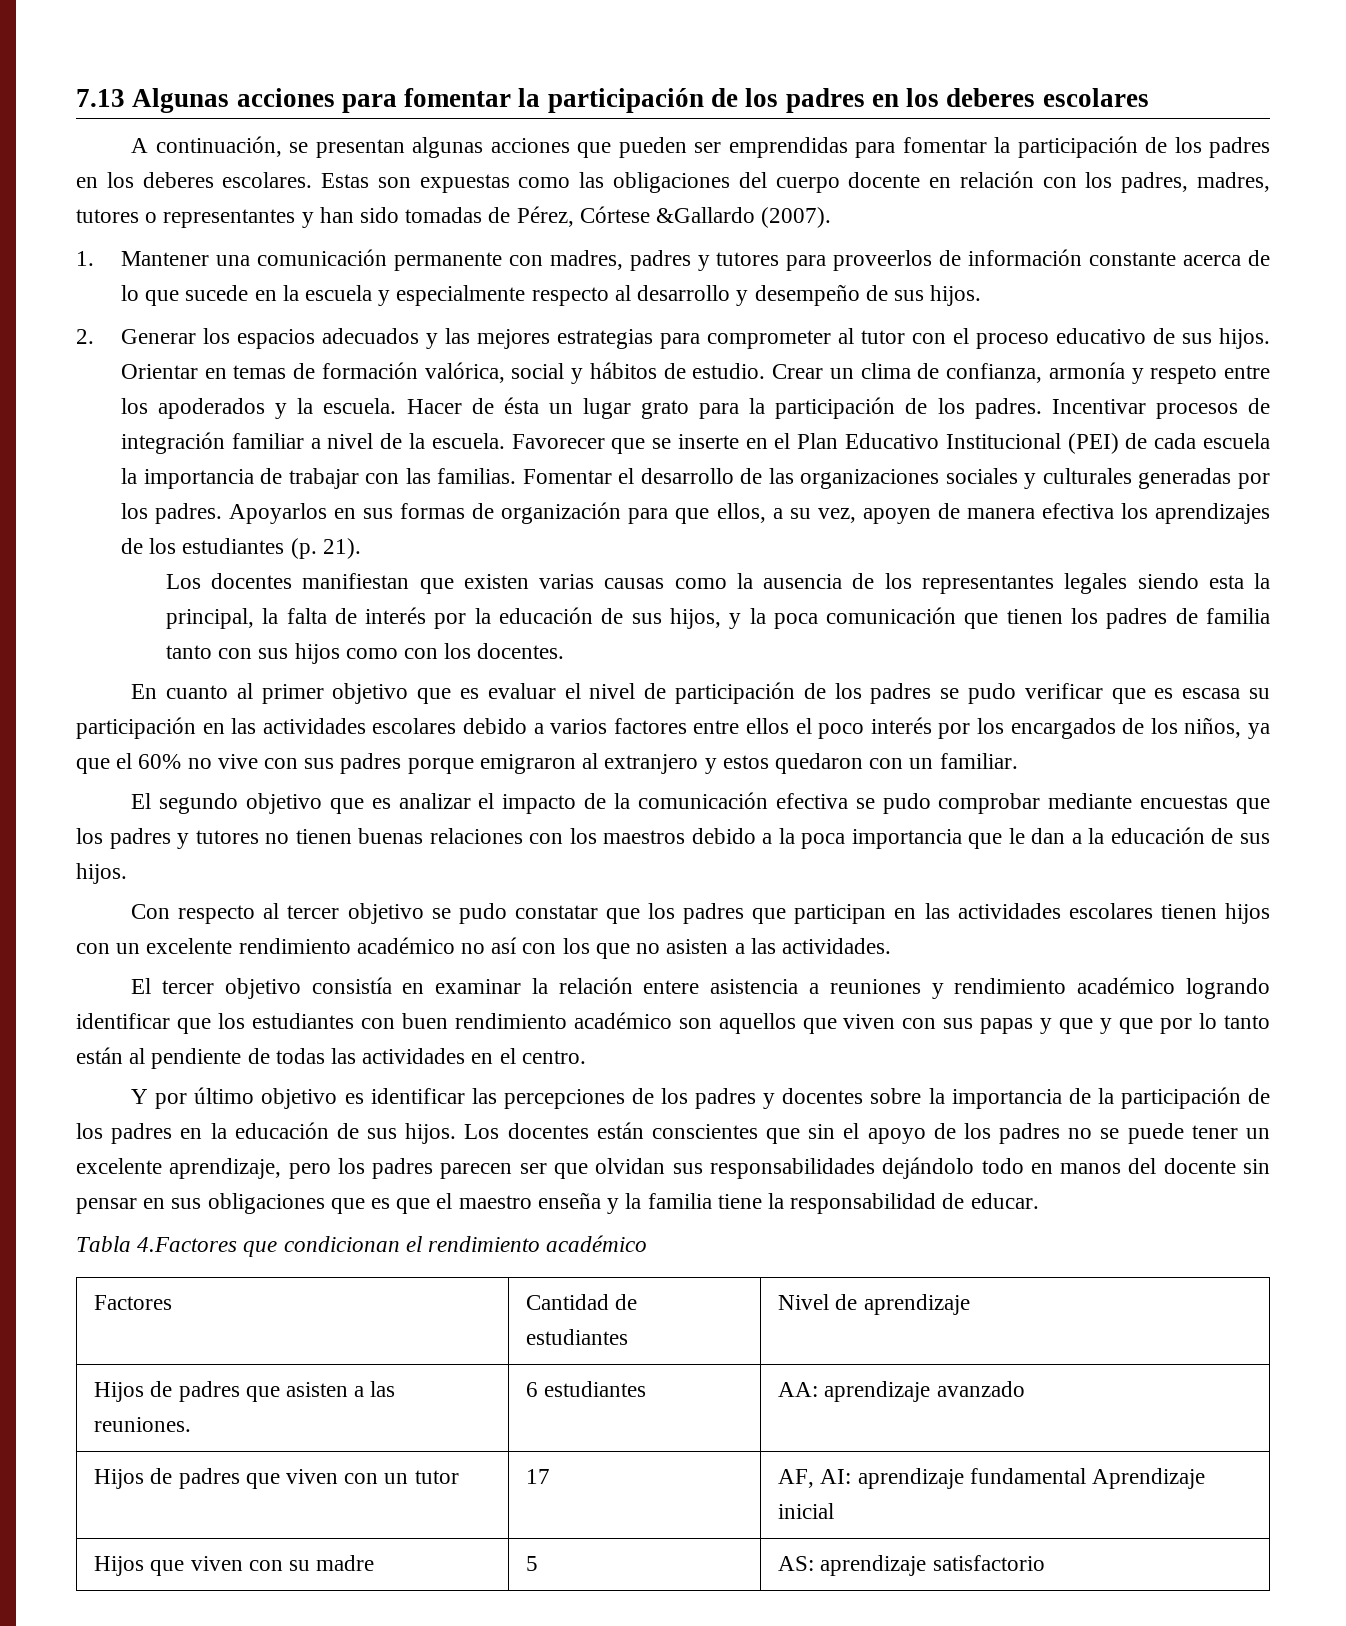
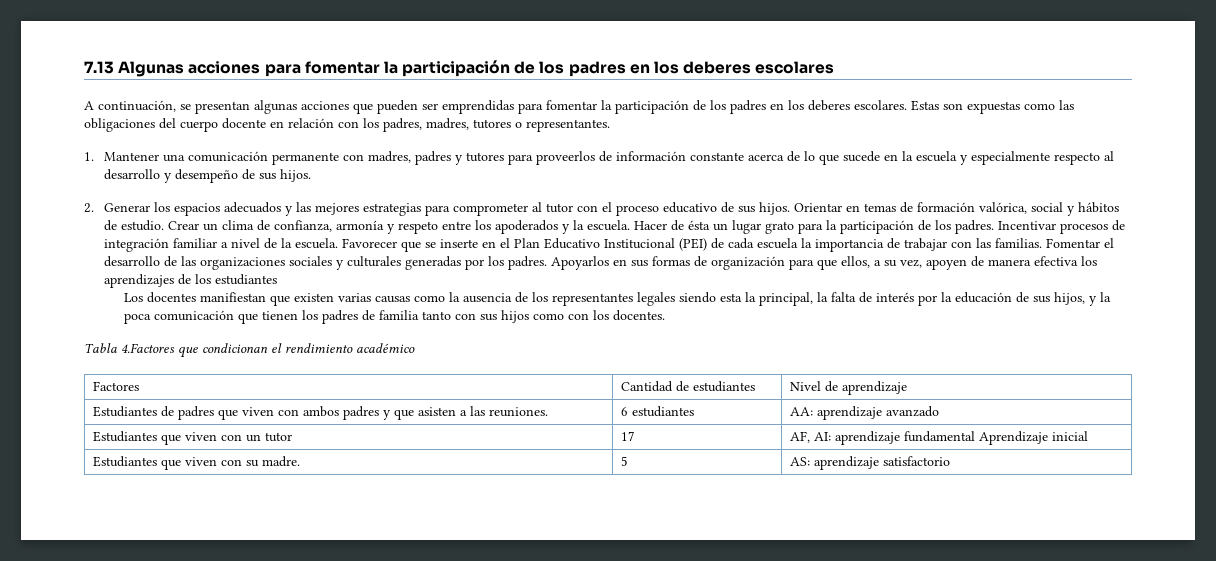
- Estas son expuestas como las obligaciones del cuerpo docente en relación con los padres, madres, tutores o representantes y han sido tomadas de Pérez, Córtese &Gallardo (2007).
+ Estas son expuestas como las obligaciones del cuerpo docente en relación con los padres, madres, tutores o representantes.
- Apoyarlos en sus formas de organización para que ellos, a su vez, apoyen de manera efectiva los aprendizajes de los estudiantes (p. 21).
+ Apoyarlos en sus formas de organización para que ellos, a su vez, apoyen de manera efectiva los aprendizajes de los estudiantes
- En cuanto al primer objetivo que es evaluar el nivel de participación de los padres se pudo verificar que es escasa su participación en las actividades escolares debido a varios factores entre ellos el poco interés por los encargados de los niños, ya que el 60% no vive con sus padres porque emigraron al extranjero y estos quedaron con un familiar.
- El segundo objetivo que es analizar el impacto de la comunicación efectiva se pudo comprobar mediante encuestas que los padres y tutores no tienen buenas relaciones con los maestros debido a la poca importancia que le dan a la educación de sus hijos.
- Con respecto al tercer objetivo se pudo constatar que los padres que participan en las actividades escolares tienen hijos con un excelente rendimiento académico no así con los que no asisten a las actividades.
- El tercer objetivo consistía en examinar la relación entere asistencia a reuniones y rendimiento académico logrando identificar que los estudiantes con buen rendimiento académico son aquellos que viven con sus papas y que y que por lo tanto están al pendiente de todas las actividades en el centro.
- Y por último objetivo es identificar las percepciones de los padres y docentes sobre la importancia de la participación de los padres en la educación de sus hijos. Los docentes están conscientes que sin el apoyo de los padres no se puede tener un excelente aprendizaje, pero los padres parecen ser que olvidan sus responsabilidades dejándolo todo en manos del docente sin pensar en sus obligaciones que es que el maestro enseña y la familia tiene la responsabilidad de educar.
- Hijos de padres que asisten a las reuniones. | 6 estudiantes | AA: aprendizaje avanzado
+ Estudiantes de padres que viven con ambos padres y que asisten a las reuniones. | 6 estudiantes | AA: aprendizaje avanzado
- Hijos de padres que viven con un tutor | 17 | AF, AI: aprendizaje fundamental Aprendizaje inicial
+ Estudiantes que viven con un tutor | 17 | AF, AI: aprendizaje fundamental Aprendizaje inicial
- Hijos que viven con su madre | 5 | AS: aprendizaje satisfactorio
+ Estudiantes que viven con su madre. | 5 | AS: aprendizaje satisfactorio

